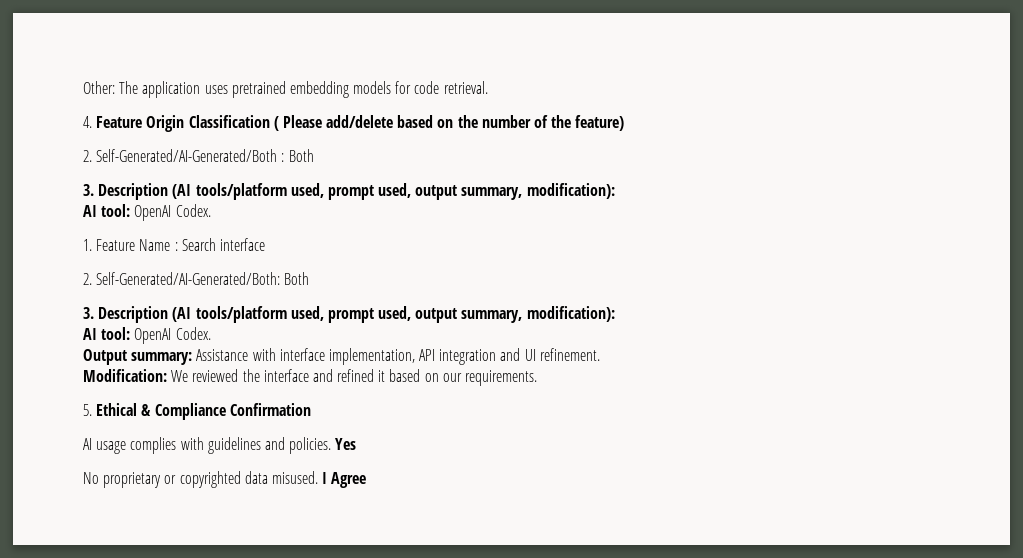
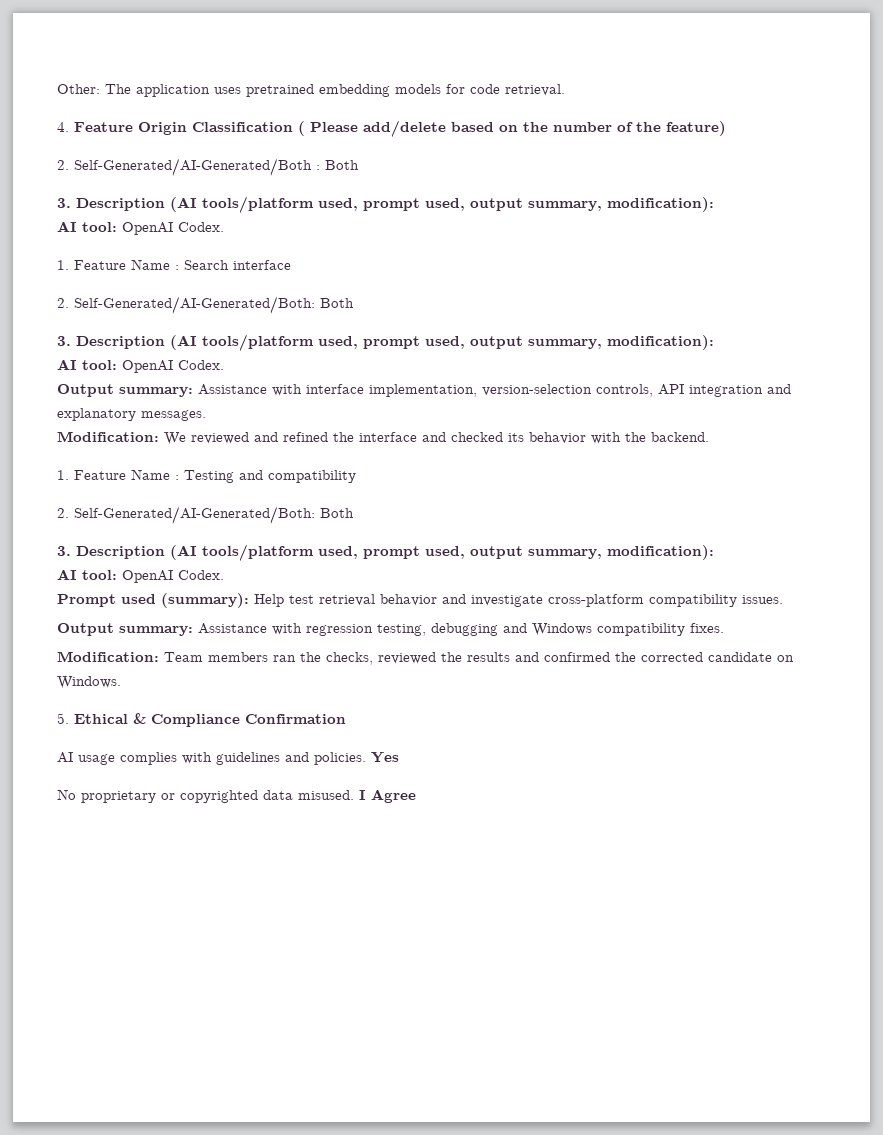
- Output summary: Assistance with interface implementation, API integration and UI refinement.
+ Output summary: Assistance with interface implementation, version-selection controls, API integration and explanatory messages.
- Modification: We reviewed the interface and refined it based on our requirements.
+ Modification: We reviewed and refined the interface and checked its behavior with the backend.
+ 1. Feature Name : Testing and compatibility
+ 2. Self-Generated/AI-Generated/Both: Both
+ 3. Description (AI tools/platform used, prompt used, output summary, modification):
+ AI tool: OpenAI Codex.
+ Prompt used (summary): Help test retrieval behavior and investigate cross-platform compatibility issues.
+ Output summary: Assistance with regression testing, debugging and Windows compatibility fixes.
+ Modification: Team members ran the checks, reviewed the results and confirmed the corrected candidate on Windows.

